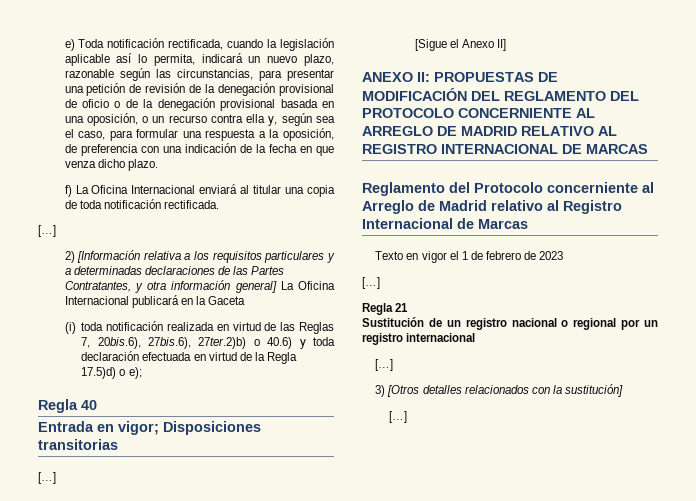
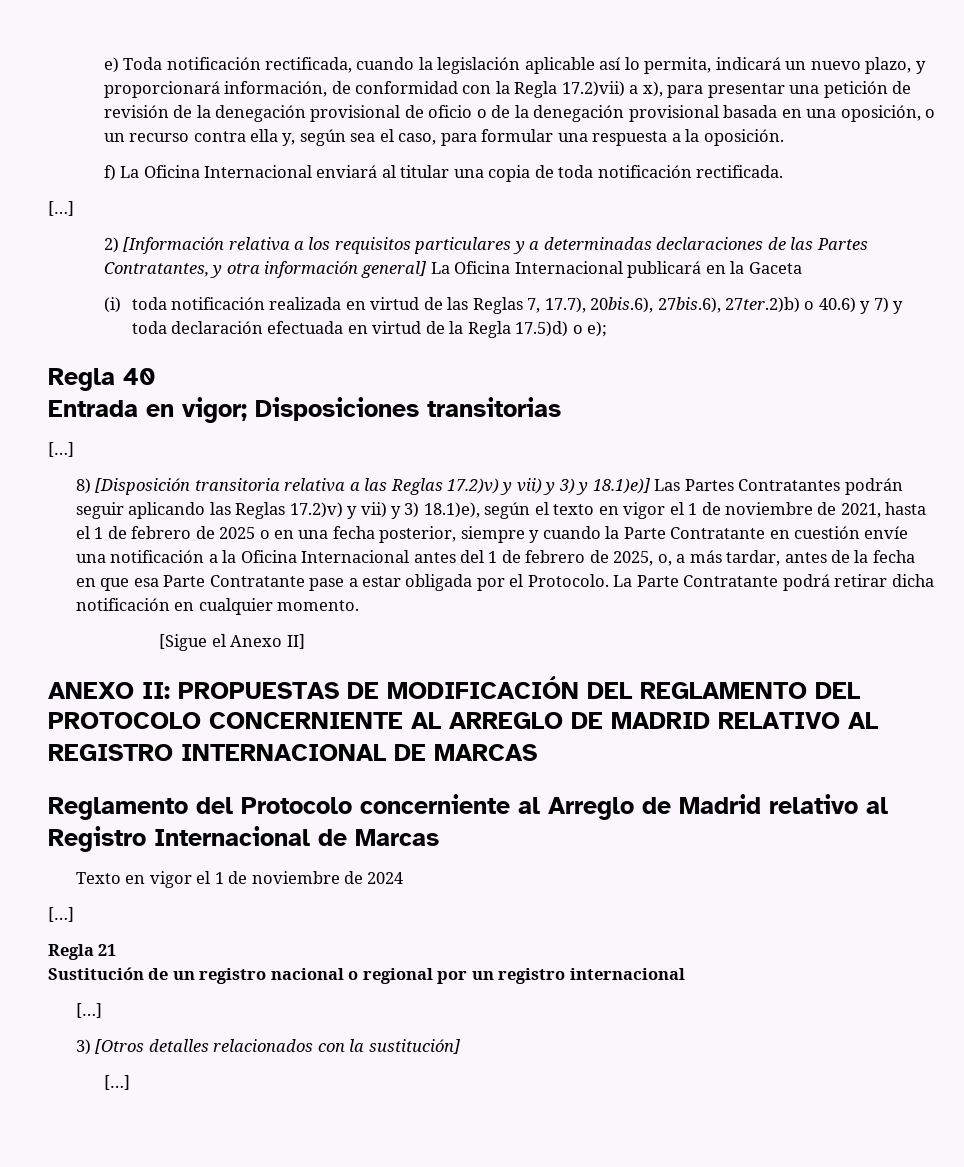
- e) Toda notificación rectificada, cuando la legislación aplicable así lo permita, indicará un nuevo plazo, razonable según las circunstancias, para presentar una petición de revisión de la denegación provisional de oficio o de la denegación provisional basada en una oposición, o un recurso contra ella y, según sea el caso, para formular una respuesta a la oposición, de preferencia con una indicación de la fecha en que venza dicho plazo.
+ e) Toda notificación rectificada, cuando la legislación aplicable así lo permita, indicará un nuevo plazo, y proporcionará información, de conformidad con la Regla 17.2)vii) a x), para presentar una petición de revisión de la denegación provisional de oficio o de la denegación provisional basada en una oposición, o un recurso contra ella y, según sea el caso, para formular una respuesta a la oposición.
- (i) toda notificación realizada en virtud de las Reglas 7, 20bis.6), 27bis.6), 27ter.2)b) o 40.6) y toda declaración efectuada en virtud de la Regla 17.5)d) o e);
+ (i) toda notificación realizada en virtud de las Reglas 7, 17.7), 20bis.6), 27bis.6), 27ter.2)b) o 40.6) y 7) y toda declaración efectuada en virtud de la Regla 17.5)d) o e);
+ 8) [Disposición transitoria relativa a las Reglas 17.2)v) y vii) y 3) y 18.1)e)] Las Partes Contratantes podrán seguir aplicando las Reglas 17.2)v) y vii) y 3) 18.1)e), según el texto en vigor el 1 de noviembre de 2021, hasta el 1 de febrero de 2025 o en una fecha posterior, siempre y cuando la Parte Contratante en cuestión envíe una notificación a la Oficina Internacional antes del 1 de febrero de 2025, o, a más tardar, antes de la fecha en que esa Parte Contratante pase a estar obligada por el Protocolo. La Parte Contratante podrá retirar dicha notificación en cualquier momento.
- Texto en vigor el 1 de febrero de 2023
+ Texto en vigor el 1 de noviembre de 2024

